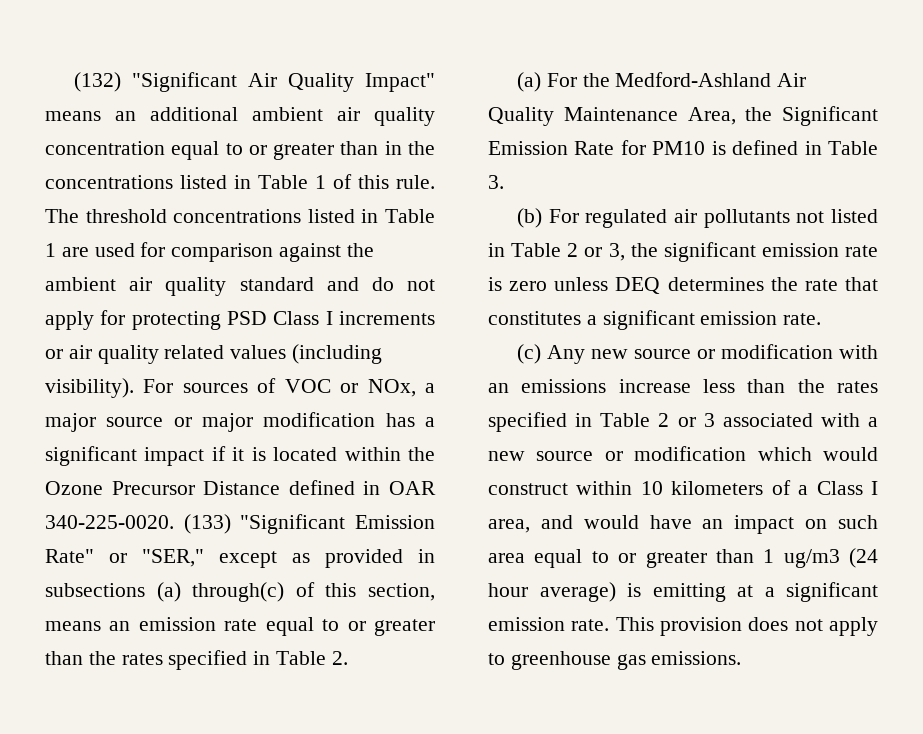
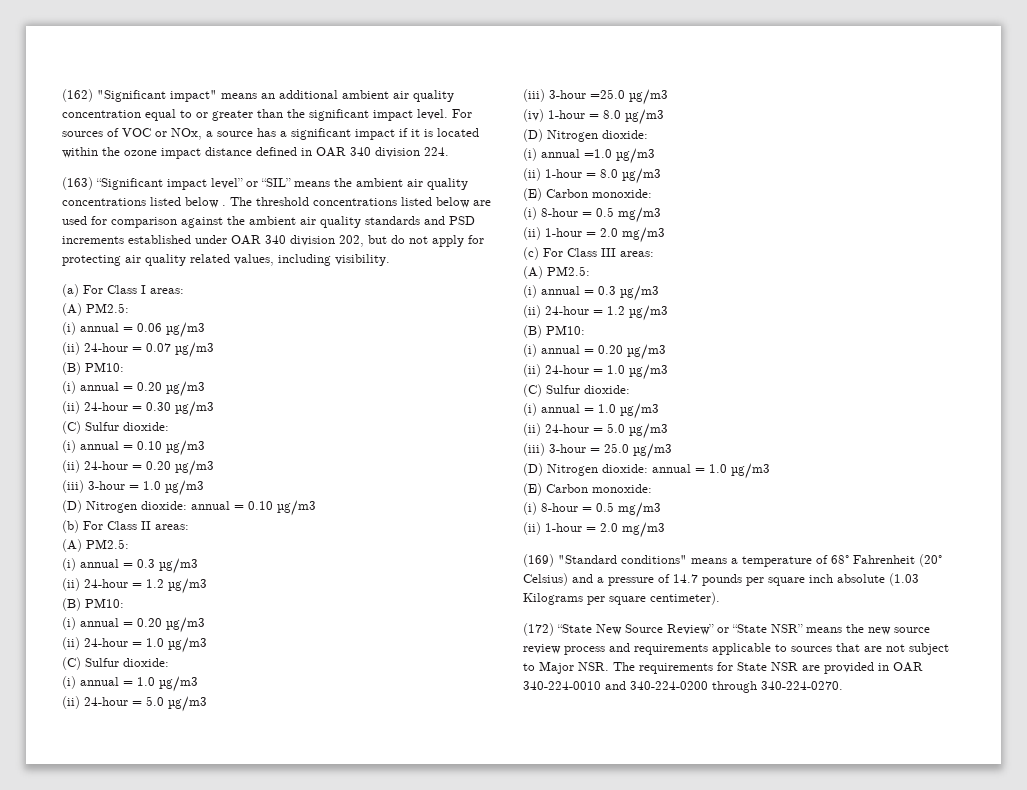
- (132) "Significant Air Quality Impact" means an additional ambient air quality concentration equal to or greater than in the concentrations listed in Table 1 of this rule. The threshold concentrations listed in Table 1 are used for comparison against the ambient air quality standard and do not apply for protecting PSD Class I increments or air quality related values (including visibility).
+ (162) "Significant impact" means an additional ambient air quality concentration equal to or greater than the significant impact level.
- For sources of VOC or NOx, a major source or major modification has a significant impact if it is located within the Ozone Precursor Distance defined in OAR 340-225-0020. (133) "Significant Emission Rate" or "SER," except as provided in subsections (a) through(c) of this section, means an emission rate equal to or greater than the rates specified in Table 2.
- (a) For the Medford-Ashland Air Quality Maintenance Area, the Significant Emission Rate for PM10 is defined in Table 3.
- (b) For regulated air pollutants not listed in Table 2 or 3, the significant emission rate is zero unless DEQ determines the rate that constitutes a significant emission rate.
- (c) Any new source or modification with an emissions increase less than the rates specified in Table 2 or 3 associated with a new source or modification which would construct within 10 kilometers of a Class I area, and would have an impact on such area equal to or greater than 1 ug/m3 (24 hour average) is emitting at a significant emission rate. This provision does not apply to greenhouse gas emissions.
+ For sources of VOC or NOx, a source has a significant impact if it is located within the ozone impact distance defined in OAR 340 division 224.
+ (163) “Significant impact level” or “SIL” means the ambient air quality concentrations listed below . The threshold concentrations listed below are used for comparison against the ambient air quality standards and PSD increments established under OAR 340 division 202, but do not apply for protecting air quality related values, including visibility.
+ (a) For Class I areas:
+ (A) PM2.5:
+ (i) annual = 0.06 µg/m3
+ (ii) 24-hour = 0.07 µg/m3
+ (B) PM10:
+ (i) annual = 0.20 µg/m3
+ (ii) 24-hour = 0.30 µg/m3
+ (C) Sulfur dioxide:
+ (i) annual = 0.10 µg/m3
+ (ii) 24-hour = 0.20 µg/m3
+ (iii) 3-hour = 1.0 µg/m3
+ (D) Nitrogen dioxide: annual = 0.10 µg/m3
+ (b) For Class II areas:
+ (A) PM2.5:
+ (i) annual = 0.3 µg/m3
+ (ii) 24-hour = 1.2 µg/m3
+ (B) PM10:
+ (i) annual = 0.20 µg/m3
+ (ii) 24-hour = 1.0 µg/m3
+ (C) Sulfur dioxide:
+ (i) annual = 1.0 µg/m3
+ (ii) 24-hour = 5.0 µg/m3
+ (iii) 3-hour =25.0 µg/m3
+ (iv) 1-hour = 8.0 µg/m3
+ (D) Nitrogen dioxide:
+ (i) annual =1.0 µg/m3
+ (ii) 1-hour = 8.0 µg/m3
+ (E) Carbon monoxide:
+ (i) 8-hour = 0.5 mg/m3
+ (ii) 1-hour = 2.0 mg/m3
+ (c) For Class III areas:
+ (A) PM2.5:
+ (i) annual = 0.3 µg/m3
+ (ii) 24-hour = 1.2 µg/m3
+ (B) PM10:
+ (i) annual = 0.20 µg/m3
+ (ii) 24-hour = 1.0 µg/m3
+ (C) Sulfur dioxide:
+ (i) annual = 1.0 µg/m3
+ (ii) 24-hour = 5.0 µg/m3
+ (iii) 3-hour = 25.0 µg/m3
+ (D) Nitrogen dioxide: annual = 1.0 µg/m3
+ (E) Carbon monoxide:
+ (i) 8-hour = 0.5 mg/m3
+ (ii) 1-hour = 2.0 mg/m3
+ (169) "Standard conditions" means a temperature of 68° Fahrenheit (20° Celsius) and a pressure of 14.7 pounds per square inch absolute (1.03 Kilograms per square centimeter).
+ (172) “State New Source Review” or “State NSR” means the new source review process and requirements applicable to sources that are not subject to Major NSR. The requirements for State NSR are provided in OAR 340-224-0010 and 340-224-0200 through 340-224-0270.

